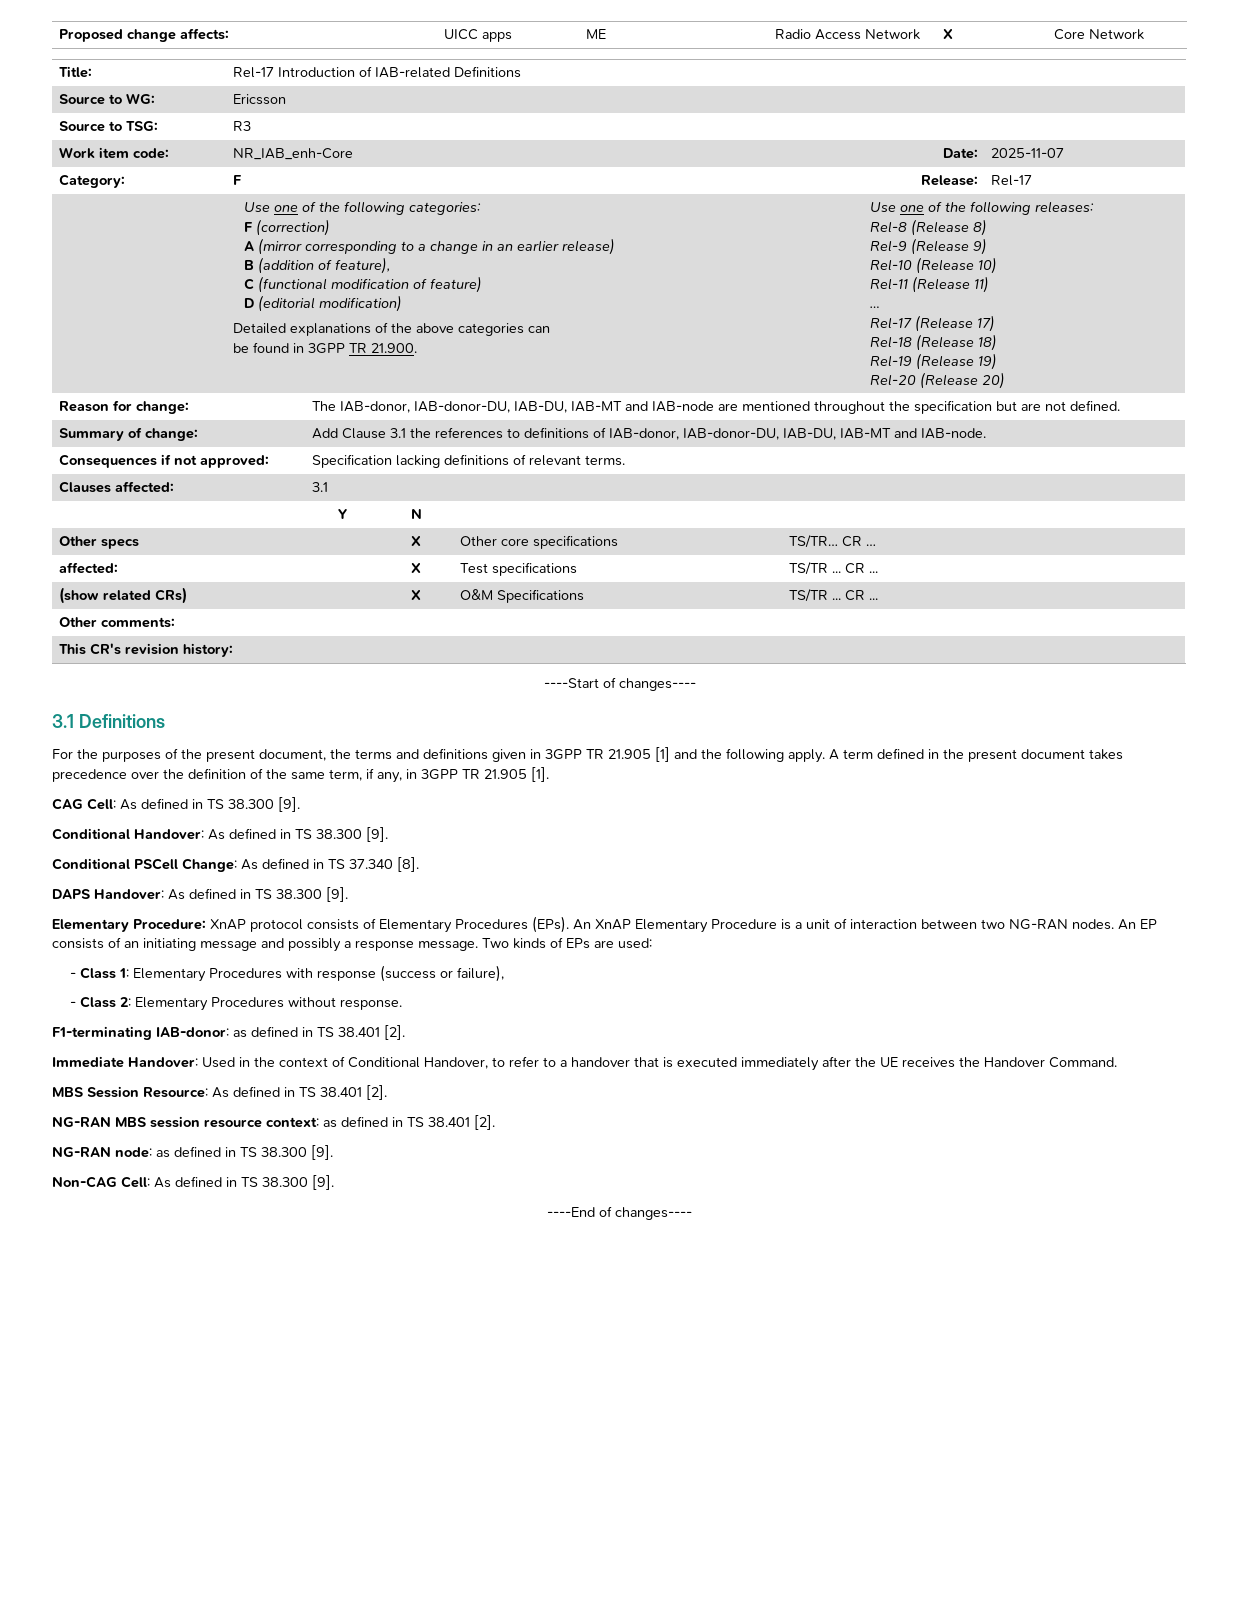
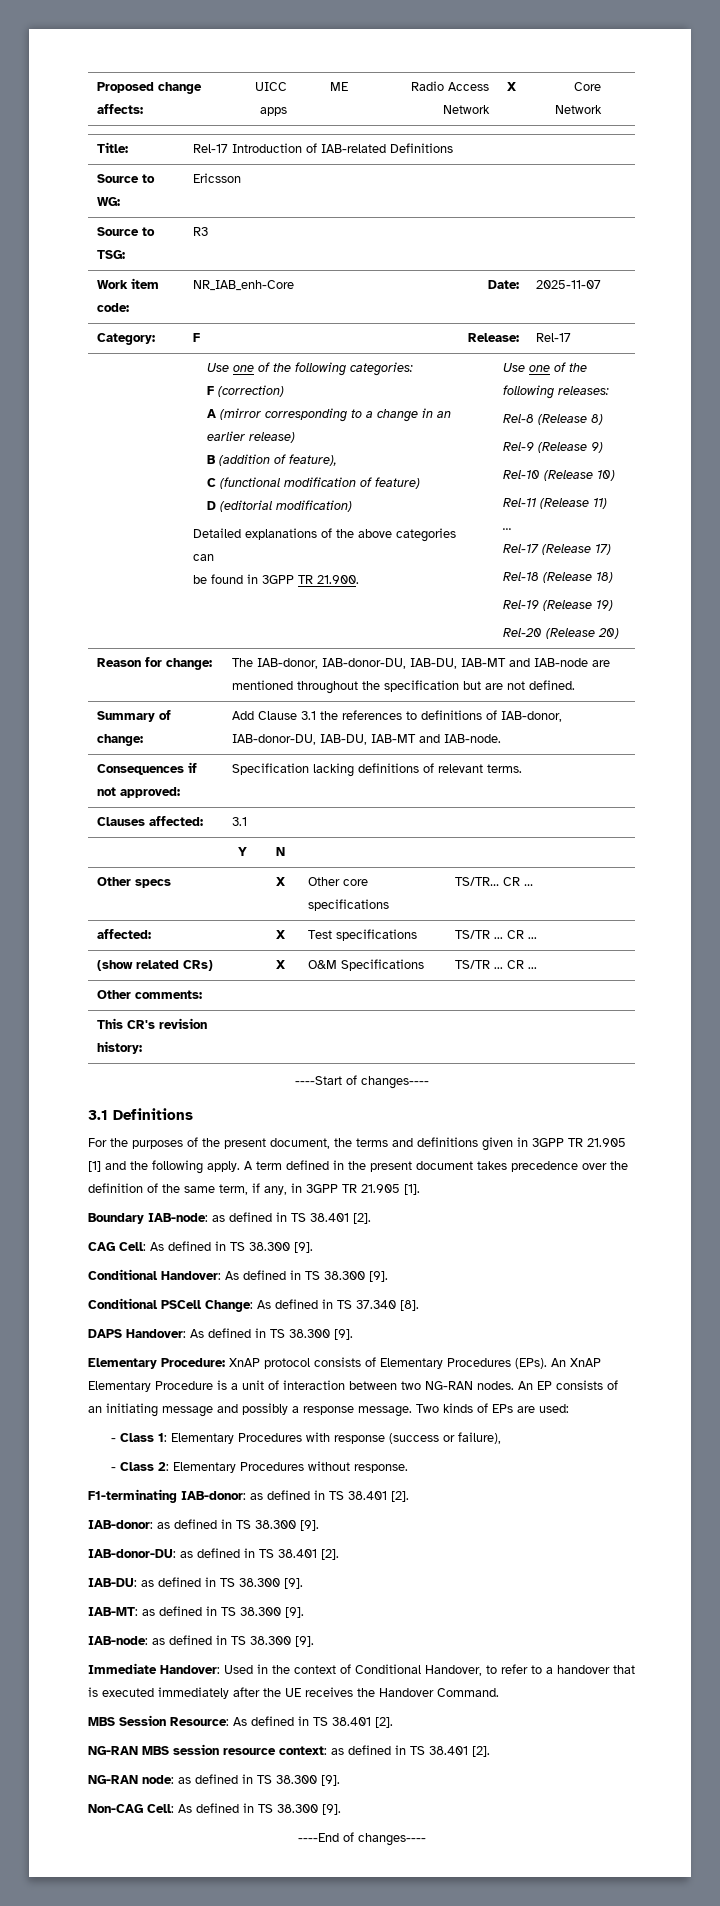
+ Boundary IAB-node: as defined in TS 38.401 [2].
+ IAB-donor: as defined in TS 38.300 [9].
+ IAB-donor-DU: as defined in TS 38.401 [2].
+ IAB-DU: as defined in TS 38.300 [9].
+ IAB-MT: as defined in TS 38.300 [9].
+ IAB-node: as defined in TS 38.300 [9].

